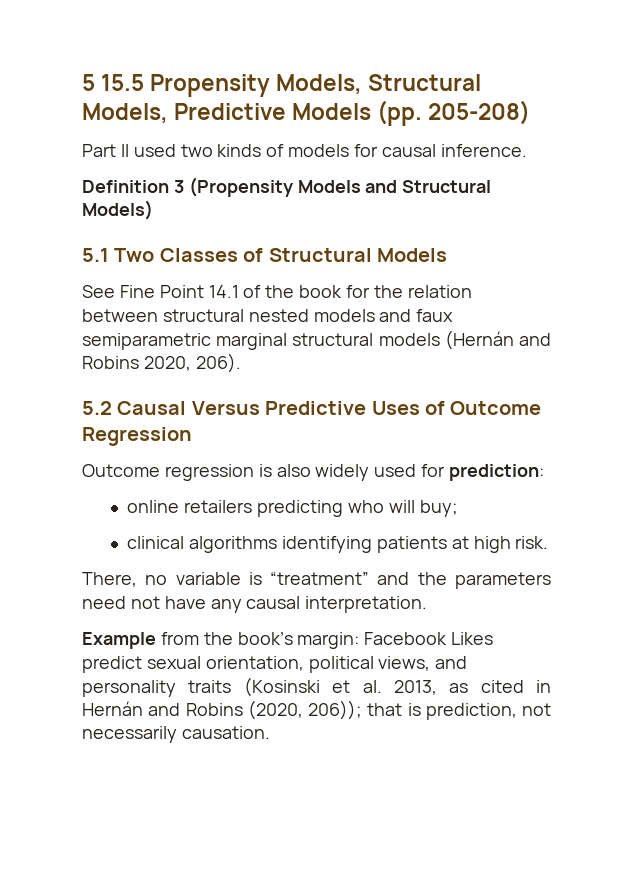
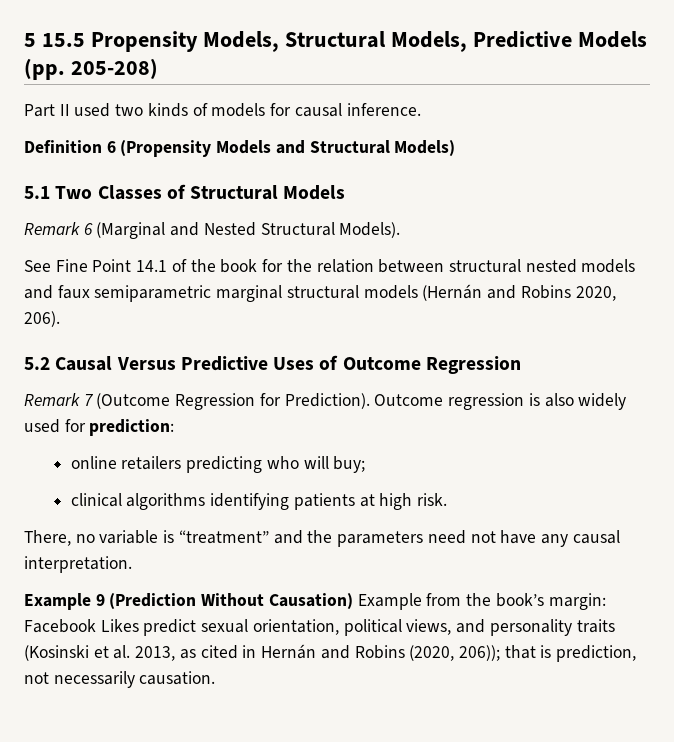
- Definition 3 (Propensity Models and Structural Models)
+ Definition 6 (Propensity Models and Structural Models)
+ Remark 6 (Marginal and Nested Structural Models).
+ Remark 7 (Outcome Regression for Prediction).
- Example from the book’s margin: Facebook Likes predict sexual orientation, political views, and personality traits (Kosinski et al. 2013, as cited in Hernán and Robins (2020, 206)); that is prediction, not necessarily causation.
+ Example 9 (Prediction Without Causation) Example from the book’s margin: Facebook Likes predict sexual orientation, political views, and personality traits (Kosinski et al. 2013, as cited in Hernán and Robins (2020, 206)); that is prediction, not necessarily causation.

